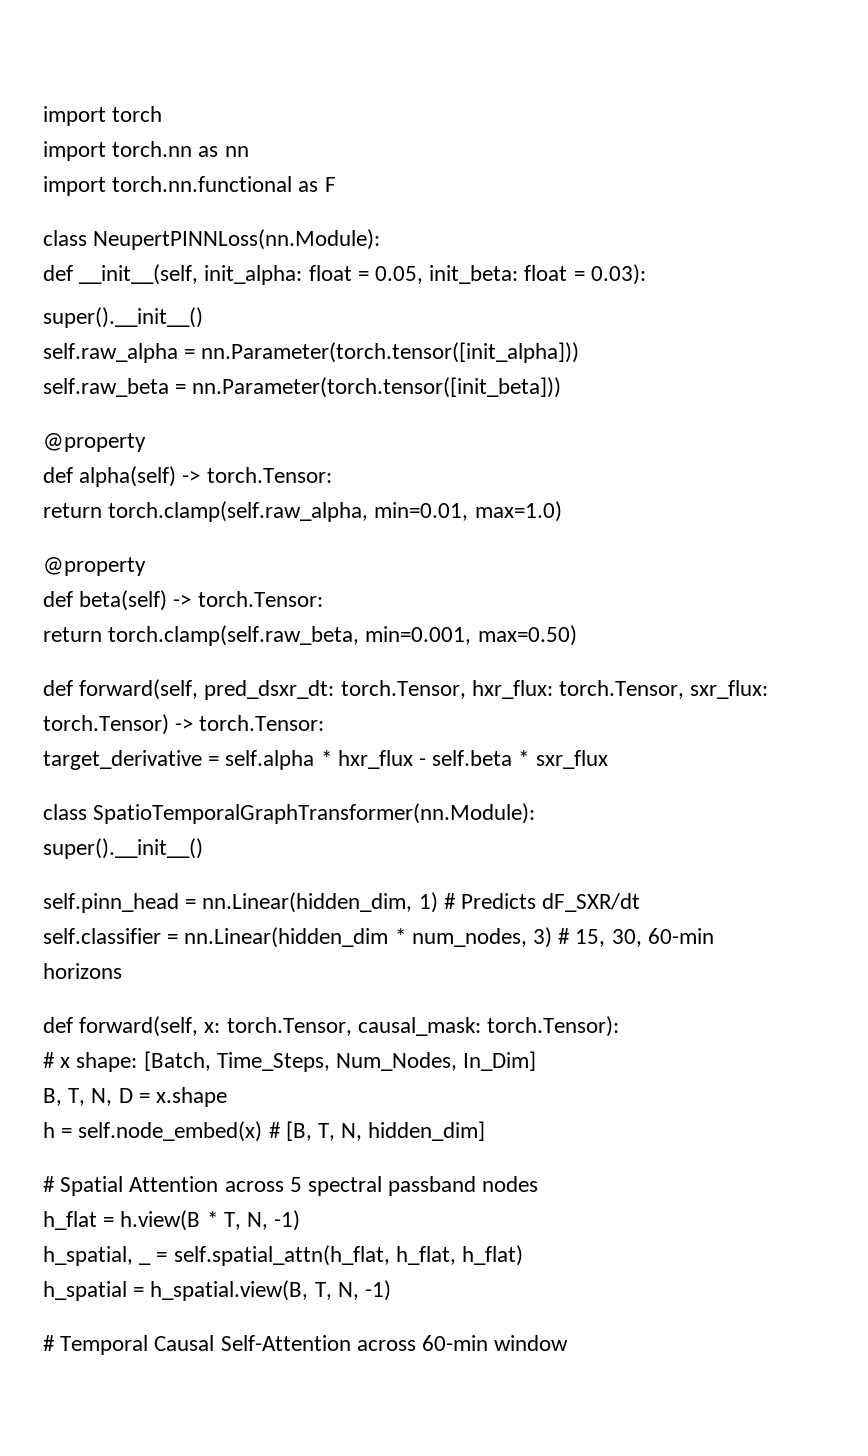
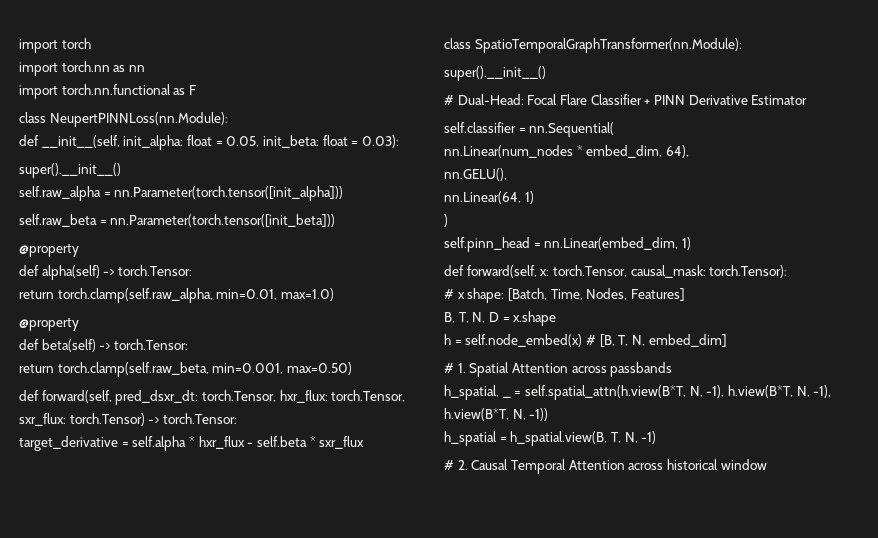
- self.pinn_head = nn.Linear(hidden_dim, 1) # Predicts dF_SXR/dt
- self.classifier = nn.Linear(hidden_dim * num_nodes, 3) # 15, 30, 60-min horizons
+ # Dual-Head: Focal Flare Classifier + PINN Derivative Estimator
+ self.classifier = nn.Sequential(
+ nn.Linear(num_nodes * embed_dim, 64),
+ nn.GELU(),
+ nn.Linear(64, 1)
+ )
+ self.pinn_head = nn.Linear(embed_dim, 1)
- # x shape: [Batch, Time_Steps, Num_Nodes, In_Dim]
+ # x shape: [Batch, Time, Nodes, Features]
- h = self.node_embed(x) # [B, T, N, hidden_dim]
- # Spatial Attention across 5 spectral passband nodes
- h_flat = h.view(B * T, N, -1)
- h_spatial, _ = self.spatial_attn(h_flat, h_flat, h_flat)
+ h = self.node_embed(x) # [B, T, N, embed_dim]
+ # 1. Spatial Attention across passbands
+ h_spatial, _ = self.spatial_attn(h.view(B*T, N, -1), h.view(B*T, N, -1), h.view(B*T, N, -1))
- # Temporal Causal Self-Attention across 60-min window
+ # 2. Causal Temporal Attention across historical window

